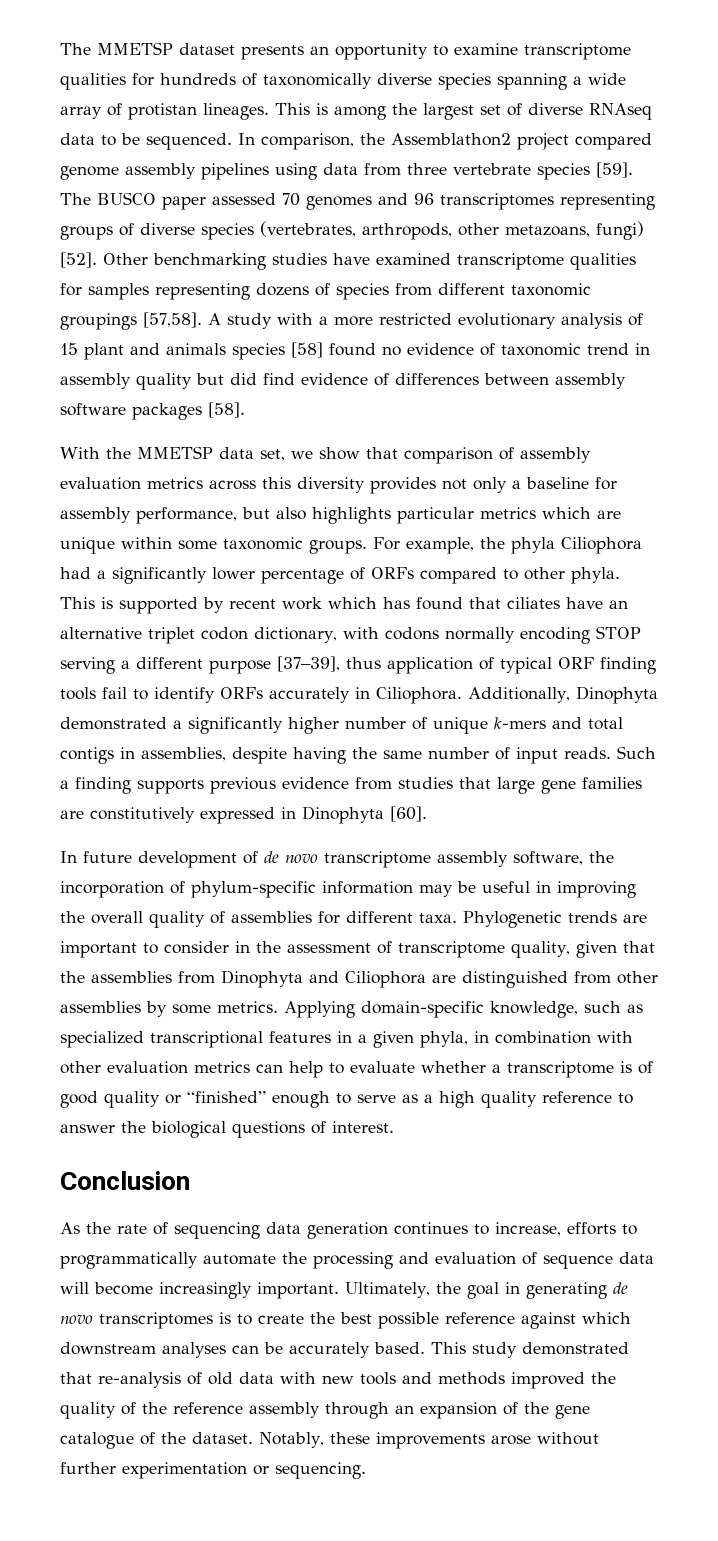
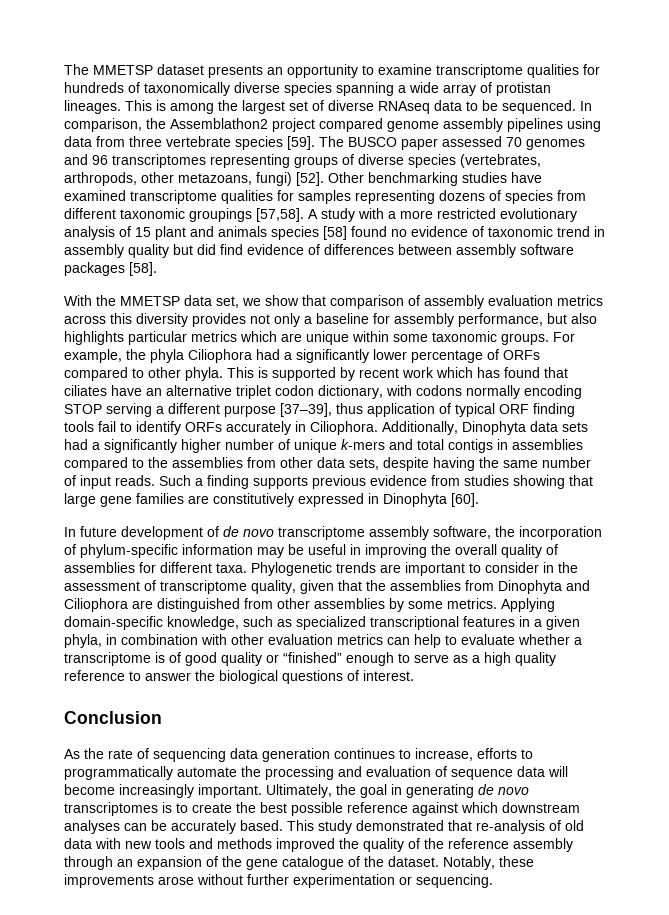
- Additionally, Dinophyta demonstrated a significantly higher number of unique k-mers and total contigs in assemblies, despite having the same number of input reads.
+ Additionally, Dinophyta data sets had a significantly higher number of unique k-mers and total contigs in assemblies compared to the assemblies from other data sets, despite having the same number of input reads.
- Such a finding supports previous evidence from studies that large gene families are constitutively expressed in Dinophyta [60].
+ Such a finding supports previous evidence from studies showing that large gene families are constitutively expressed in Dinophyta [60].

